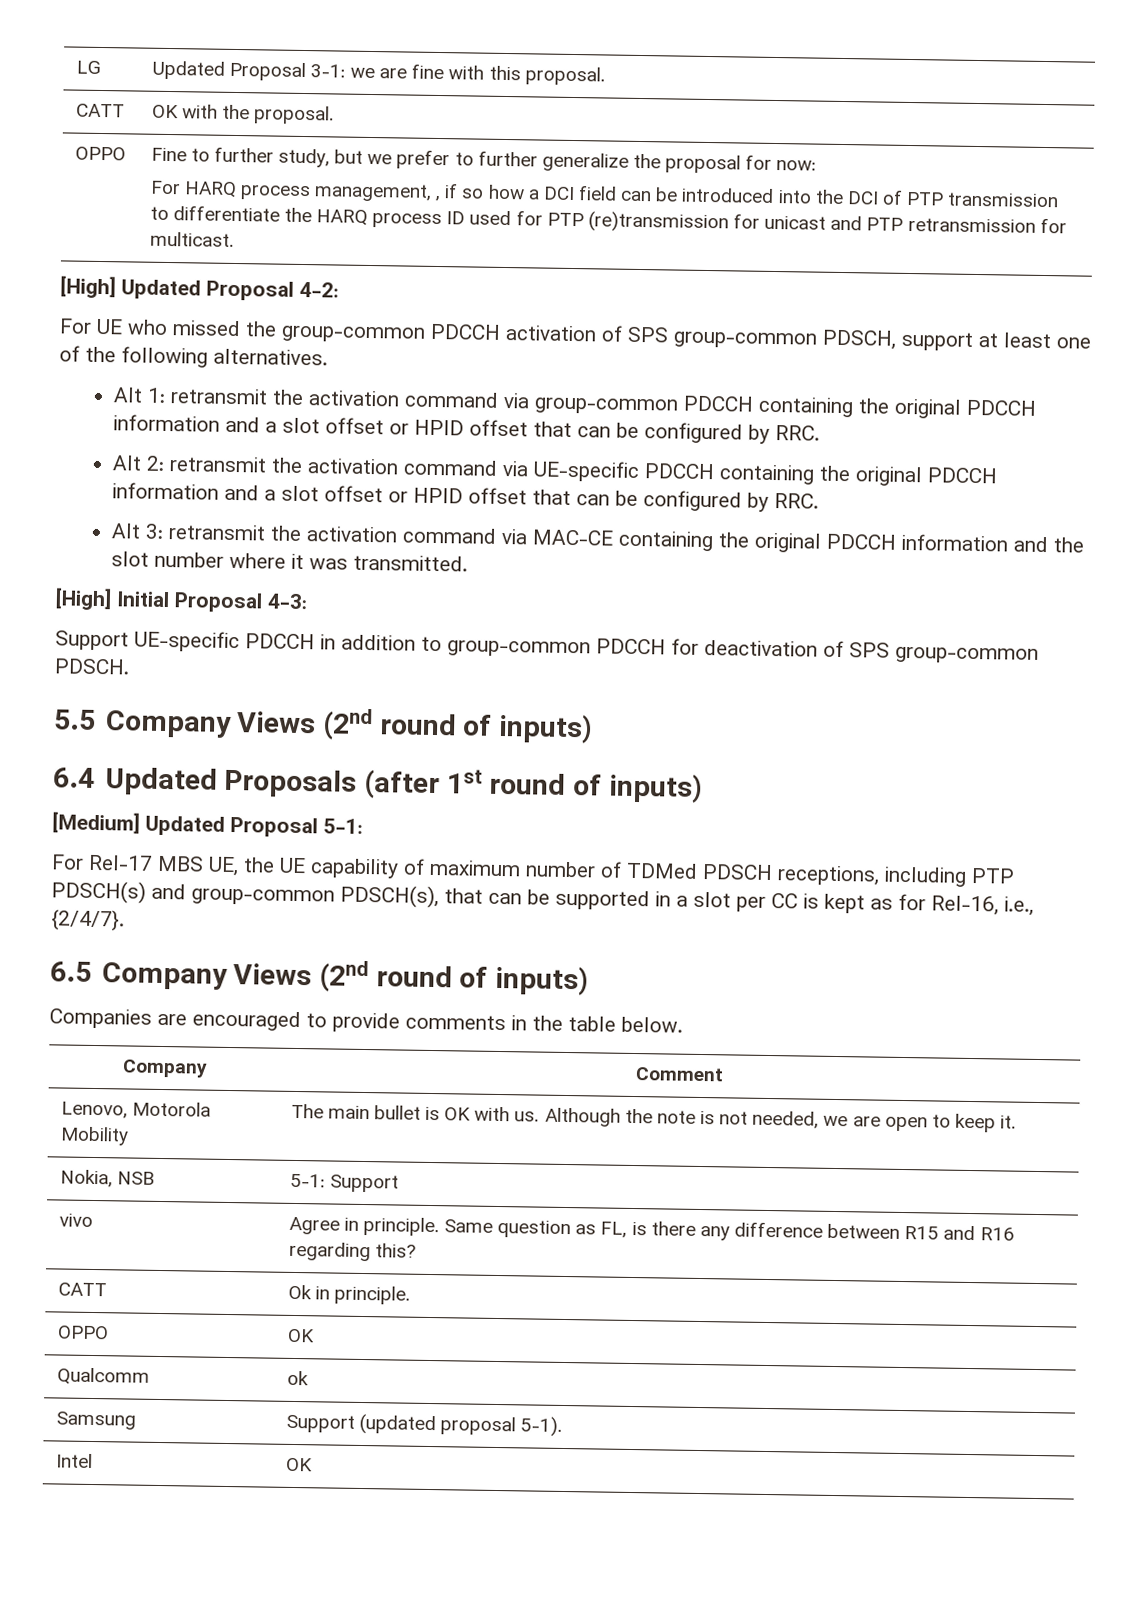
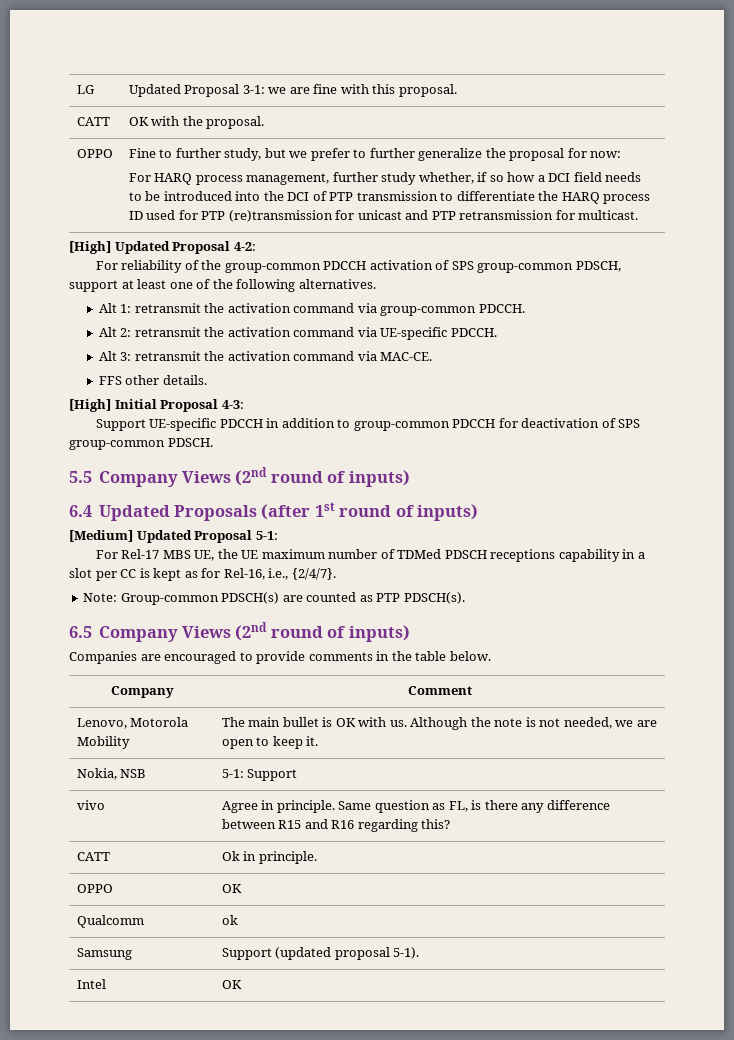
- For HARQ process management, , if so how a DCI field can be introduced into the DCI of PTP transmission to differentiate the HARQ process ID used for PTP (re)transmission for unicast and PTP retransmission for multicast.
+ For HARQ process management, further study whether, if so how a DCI field needs to be introduced into the DCI of PTP transmission to differentiate the HARQ process ID used for PTP (re)transmission for unicast and PTP retransmission for multicast.
- For UE who missed the group-common PDCCH activation of SPS group-common PDSCH, support at least one of the following alternatives.
+ For reliability of the group-common PDCCH activation of SPS group-common PDSCH, support at least one of the following alternatives.
- Alt 1: retransmit the activation command via group-common PDCCH containing the original PDCCH information and a slot offset or HPID offset that can be configured by RRC.
+ Alt 1: retransmit the activation command via group-common PDCCH.
- Alt 2: retransmit the activation command via UE-specific PDCCH containing the original PDCCH information and a slot offset or HPID offset that can be configured by RRC.
+ Alt 2: retransmit the activation command via UE-specific PDCCH.
- Alt 3: retransmit the activation command via MAC-CE containing the original PDCCH information and the slot number where it was transmitted.
+ Alt 3: retransmit the activation command via MAC-CE.
+ FFS other details.
- For Rel-17 MBS UE, the UE capability of maximum number of TDMed PDSCH receptions, including PTP PDSCH(s) and group-common PDSCH(s), that can be supported in a slot per CC is kept as for Rel-16, i.e., {2/4/7}.
+ For Rel-17 MBS UE, the UE maximum number of TDMed PDSCH receptions capability in a slot per CC is kept as for Rel-16, i.e., {2/4/7}.
+ Note: Group-common PDSCH(s) are counted as PTP PDSCH(s).

